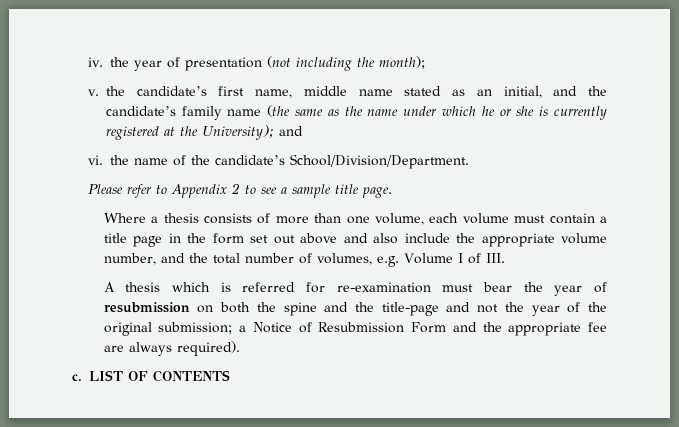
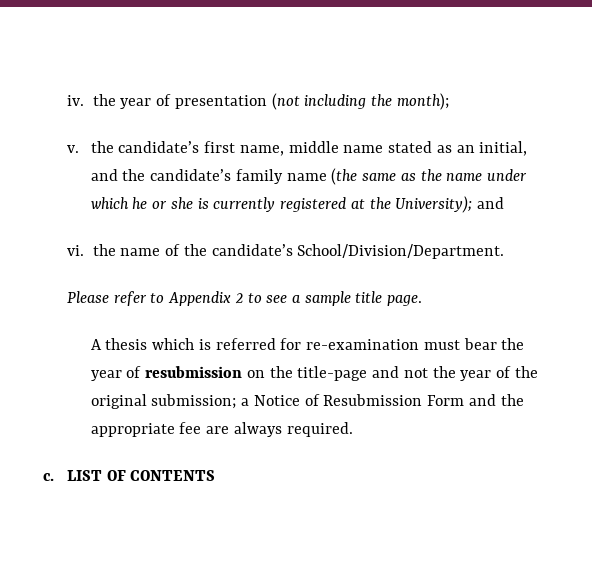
- Where a thesis consists of more than one volume, each volume must contain a title page in the form set out above and also include the appropriate volume number, and the total number of volumes, e.g. Volume I of III.
- A thesis which is referred for re-examination must bear the year of resubmission on both the spine and the title-page and not the year of the original submission; a Notice of Resubmission Form and the appropriate fee are always required).
+ A thesis which is referred for re-examination must bear the year of resubmission on the title-page and not the year of the original submission; a Notice of Resubmission Form and the appropriate fee are always required.

